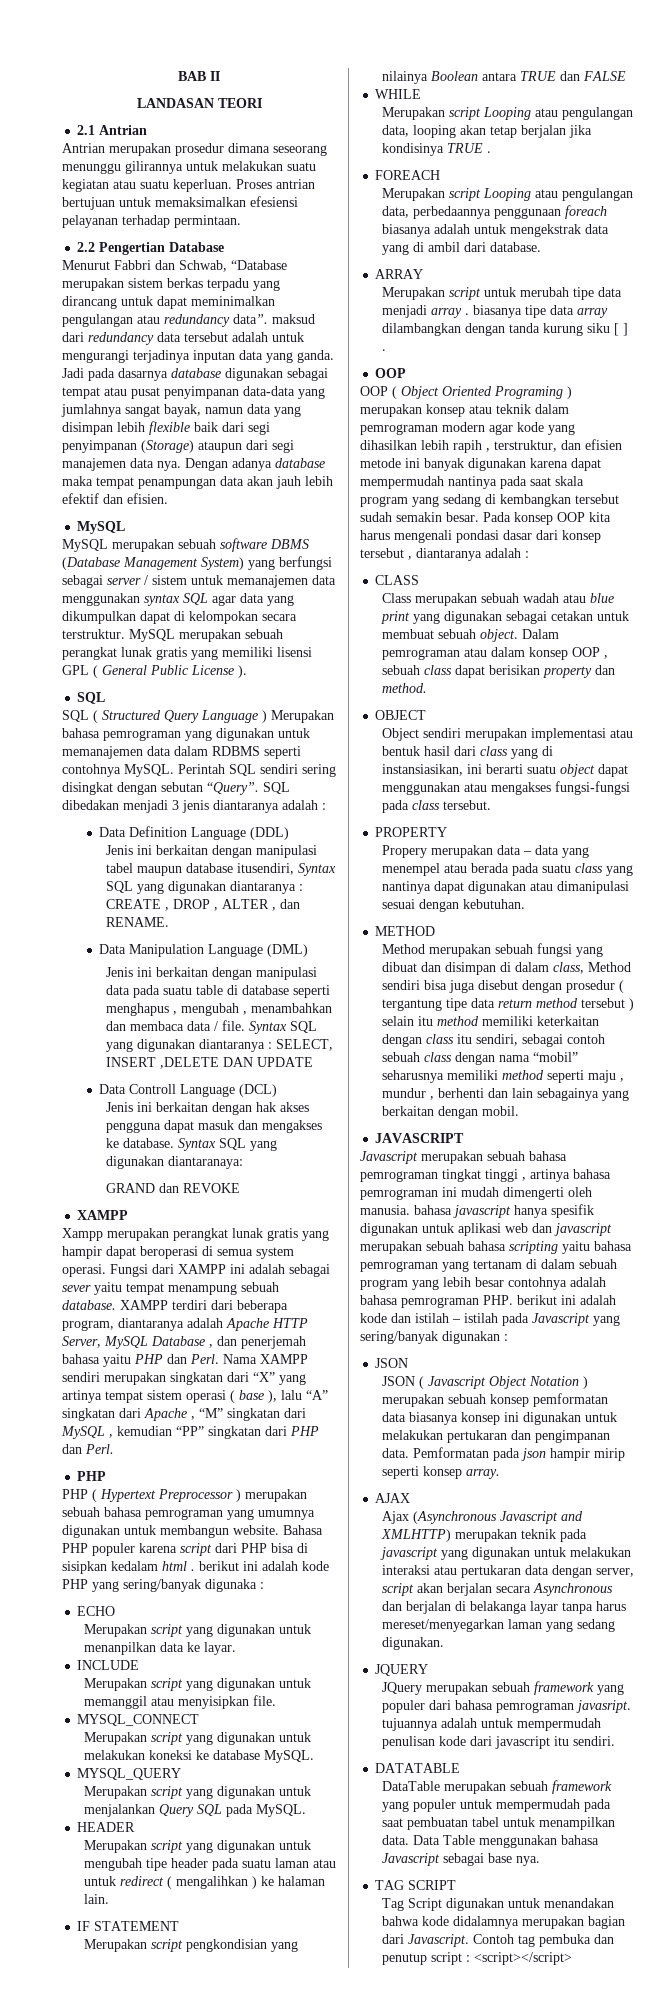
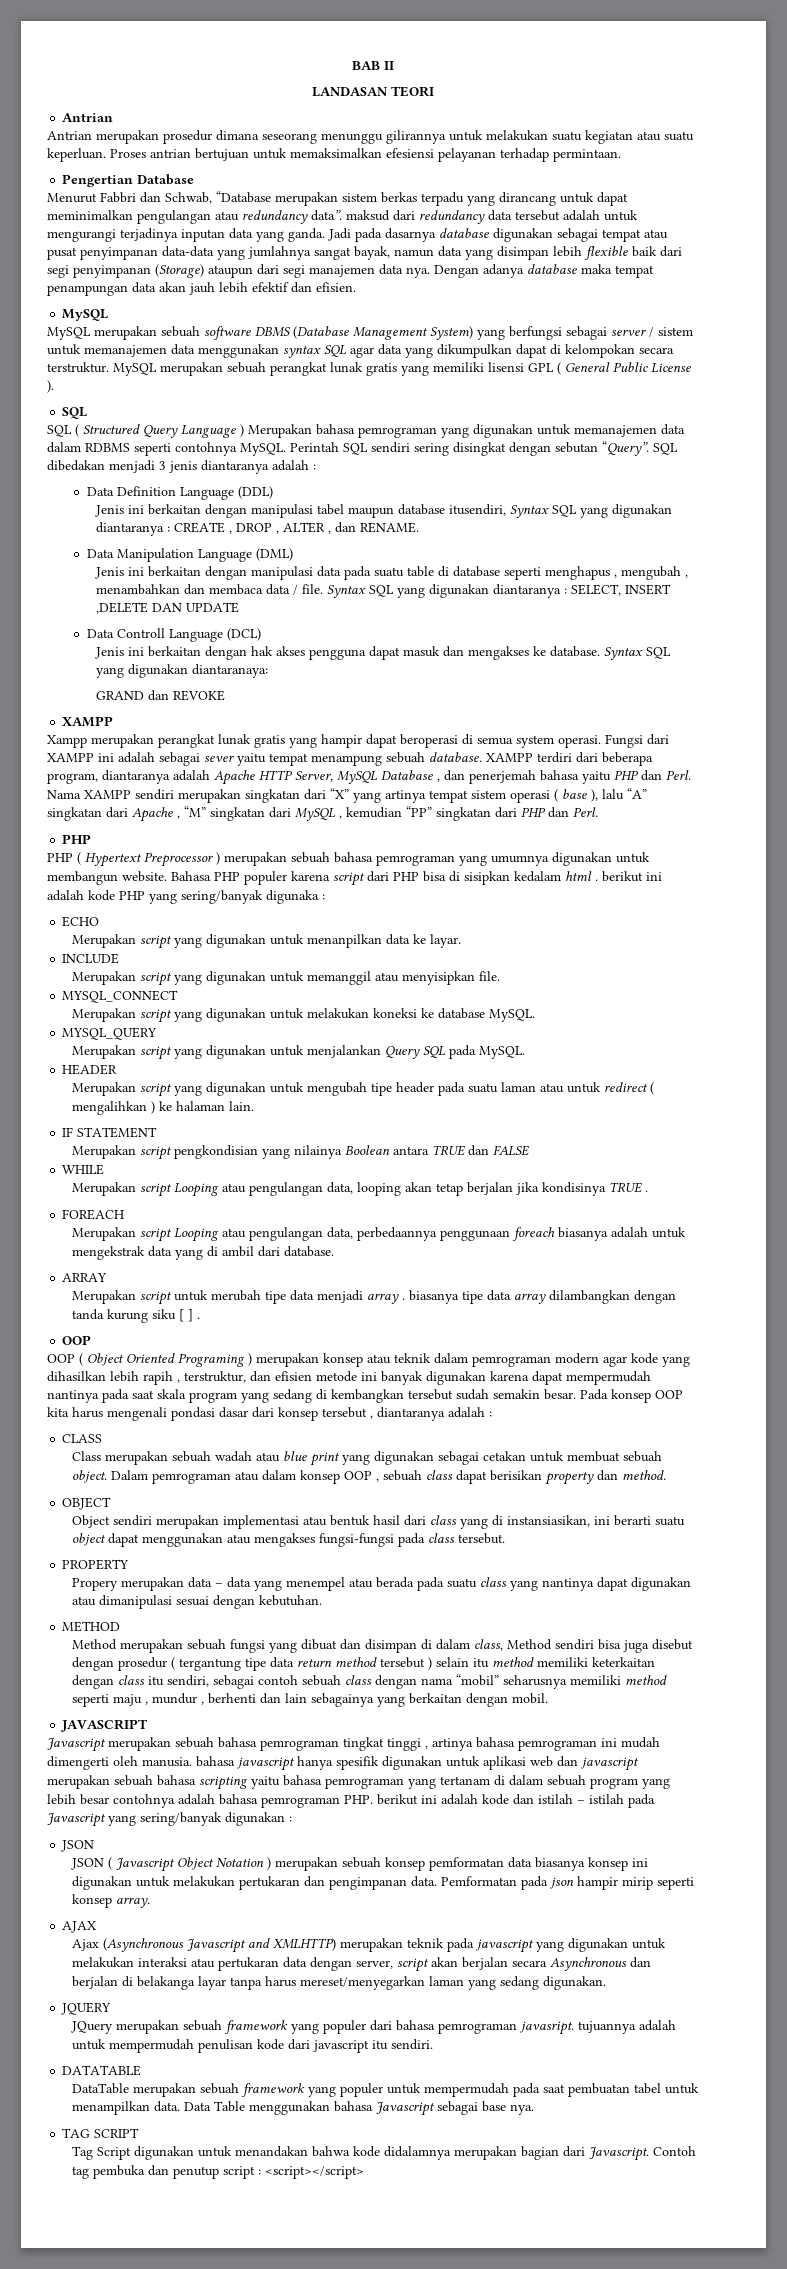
  LANDASAN TEORI
- 2.1 Antrian
+ Antrian
- 2.2 Pengertian Database
+ Pengertian Database

